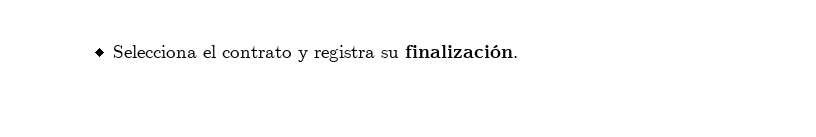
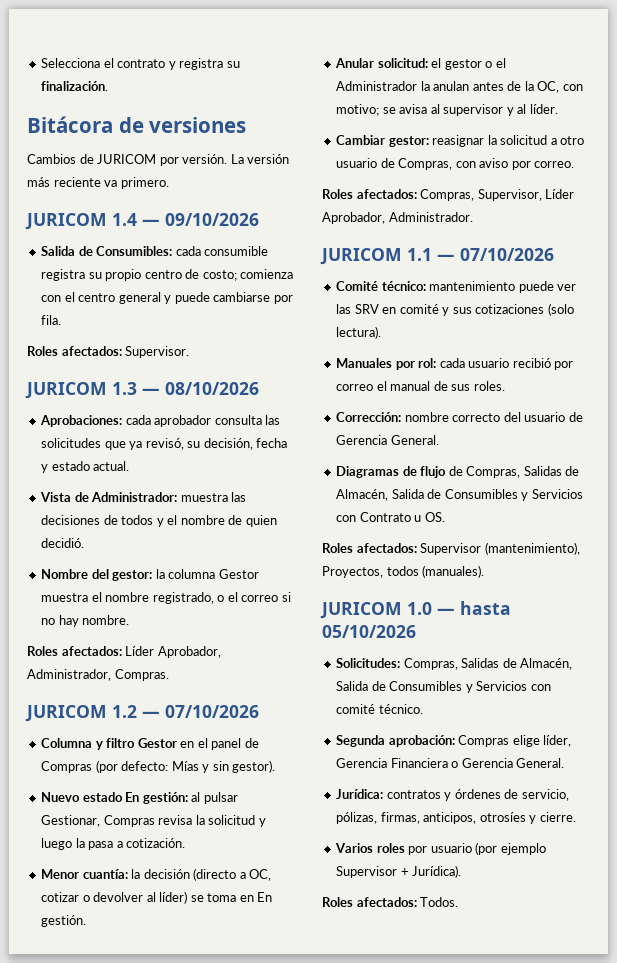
+ Bitácora de versiones
+ Cambios de JURICOM por versión. La versión más reciente va primero.
+ JURICOM 1.4 — 09/10/2026
+ Salida de Consumibles: cada consumible registra su propio centro de costo; comienza con el centro general y puede cambiarse por fila.
+ Roles afectados: Supervisor.
+ JURICOM 1.3 — 08/10/2026
+ Aprobaciones: cada aprobador consulta las solicitudes que ya revisó, su decisión, fecha y estado actual.
+ Vista de Administrador: muestra las decisiones de todos y el nombre de quien decidió.
+ Nombre del gestor: la columna Gestor muestra el nombre registrado, o el correo si no hay nombre.
+ Roles afectados: Líder Aprobador, Administrador, Compras.
+ JURICOM 1.2 — 07/10/2026
+ Columna y filtro Gestor en el panel de Compras (por defecto: Mías y sin gestor).
+ Nuevo estado En gestión: al pulsar Gestionar, Compras revisa la solicitud y luego la pasa a cotización.
+ Menor cuantía: la decisión (directo a OC, cotizar o devolver al líder) se toma en En gestión.
+ Anular solicitud: el gestor o el Administrador la anulan antes de la OC, con motivo; se avisa al supervisor y al líder.
+ Cambiar gestor: reasignar la solicitud a otro usuario de Compras, con aviso por correo.
+ Roles afectados: Compras, Supervisor, Líder Aprobador, Administrador.
+ JURICOM 1.1 — 07/10/2026
+ Comité técnico: mantenimiento puede ver las SRV en comité y sus cotizaciones (solo lectura).
+ Manuales por rol: cada usuario recibió por correo el manual de sus roles.
+ Corrección: nombre correcto del usuario de Gerencia General.
+ Diagramas de flujo de Compras, Salidas de Almacén, Salida de Consumibles y Servicios con Contrato u OS.
+ Roles afectados: Supervisor (mantenimiento), Proyectos, todos (manuales).
+ JURICOM 1.0 — hasta 05/10/2026
+ Solicitudes: Compras, Salidas de Almacén, Salida de Consumibles y Servicios con comité técnico.
+ Segunda aprobación: Compras elige líder, Gerencia Financiera o Gerencia General.
+ Jurídica: contratos y órdenes de servicio, pólizas, firmas, anticipos, otrosíes y cierre.
+ Varios roles por usuario (por ejemplo Supervisor + Jurídica).
+ Roles afectados: Todos.

